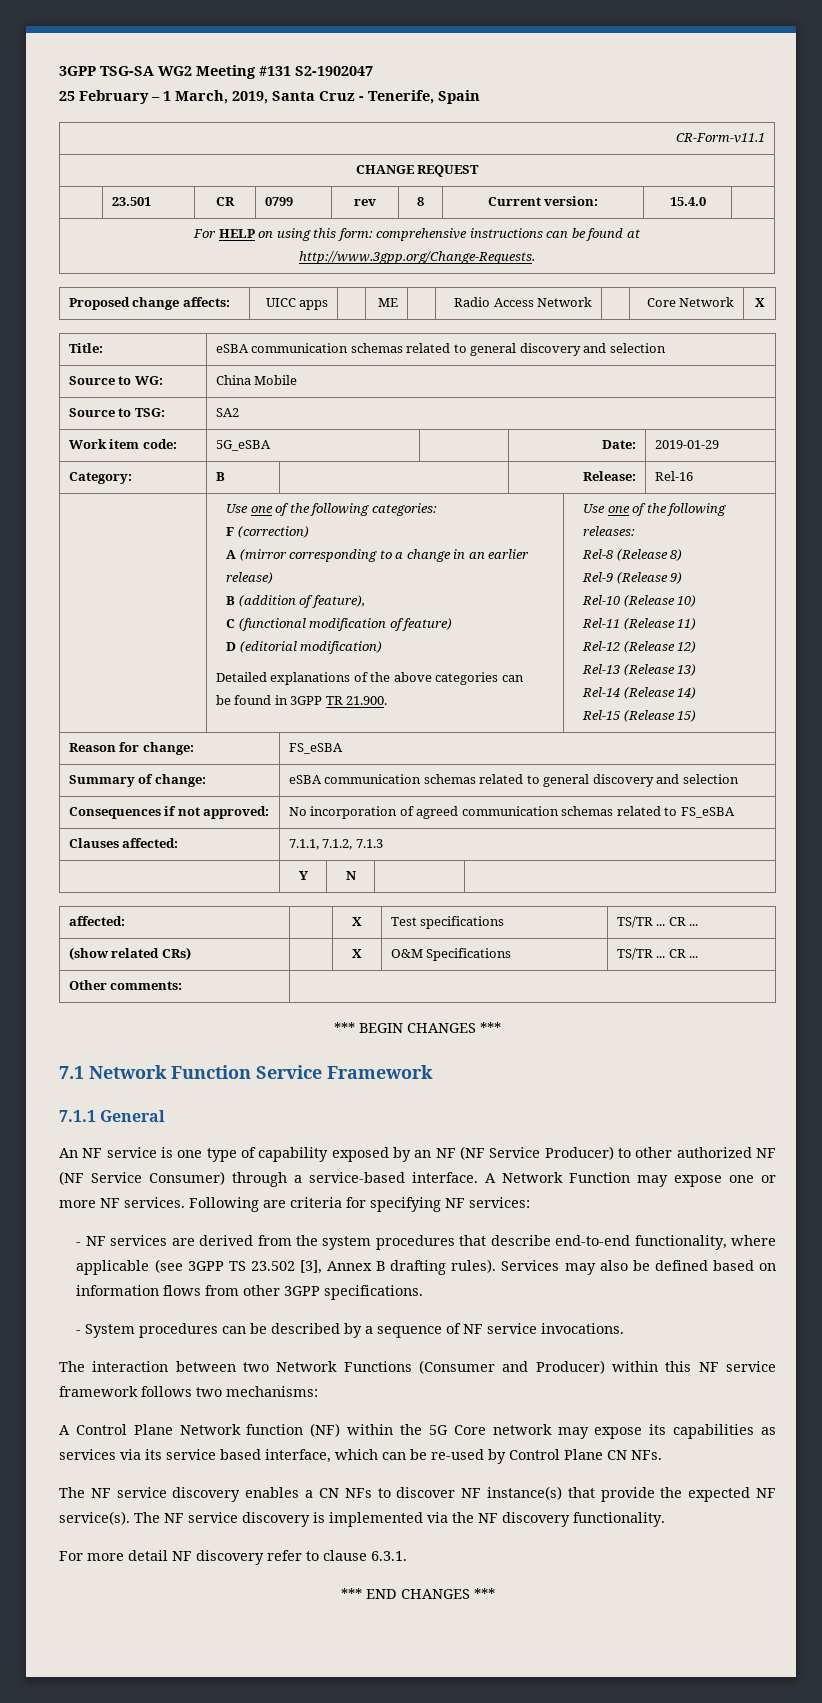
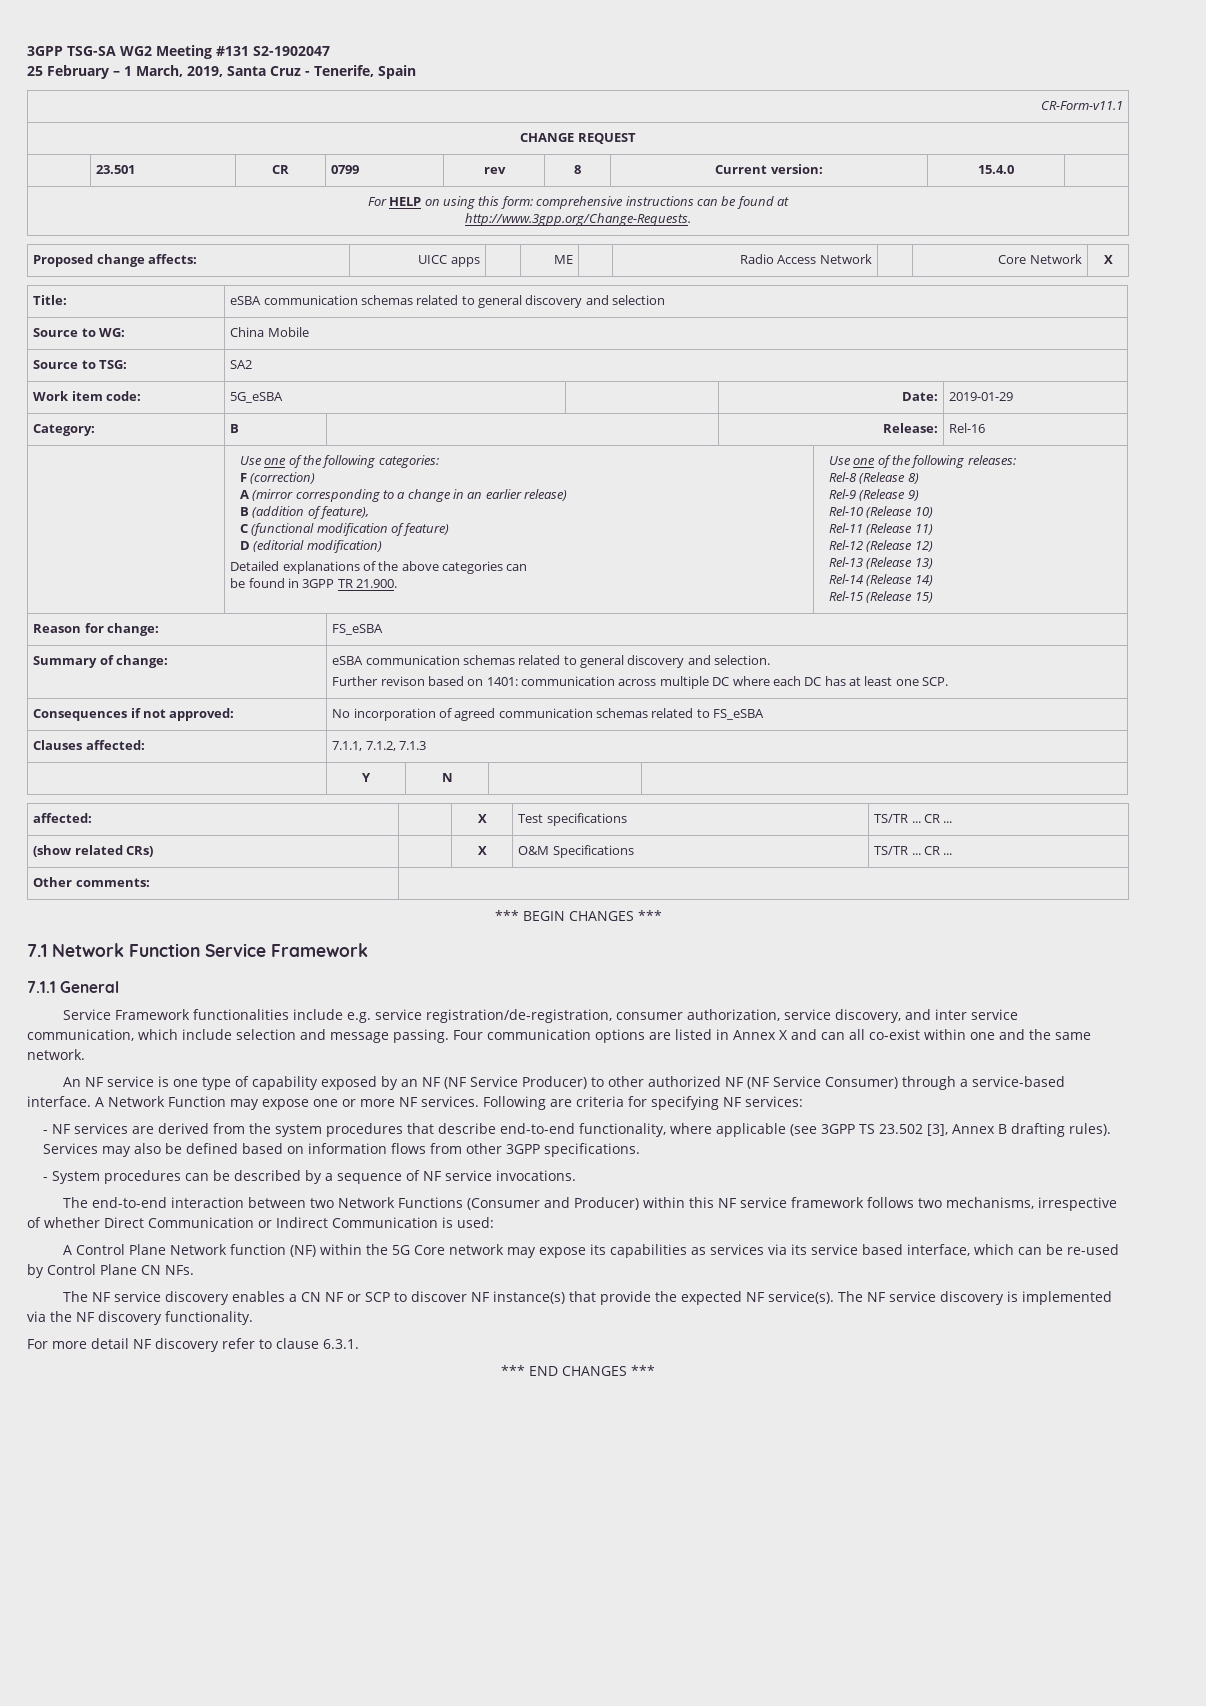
- Summary of change: | eSBA communication schemas related to general discovery and selection
+ Summary of change: | eSBA communication schemas related to general discovery and selection.
+ Further revison based on 1401: communication across multiple DC where each DC has at least one SCP.
+ Service Framework functionalities include e.g. service registration/de-registration, consumer authorization, service discovery, and inter service communication, which include selection and message passing. Four communication options are listed in Annex X and can all co-exist within one and the same network.
- The interaction between two Network Functions (Consumer and Producer) within this NF service framework follows two mechanisms:
+ The end-to-end interaction between two Network Functions (Consumer and Producer) within this NF service framework follows two mechanisms, irrespective of whether Direct Communication or Indirect Communication is used:
- The NF service discovery enables a CN NFs to discover NF instance(s) that provide the expected NF service(s).
+ The NF service discovery enables a CN NF or SCP to discover NF instance(s) that provide the expected NF service(s).

